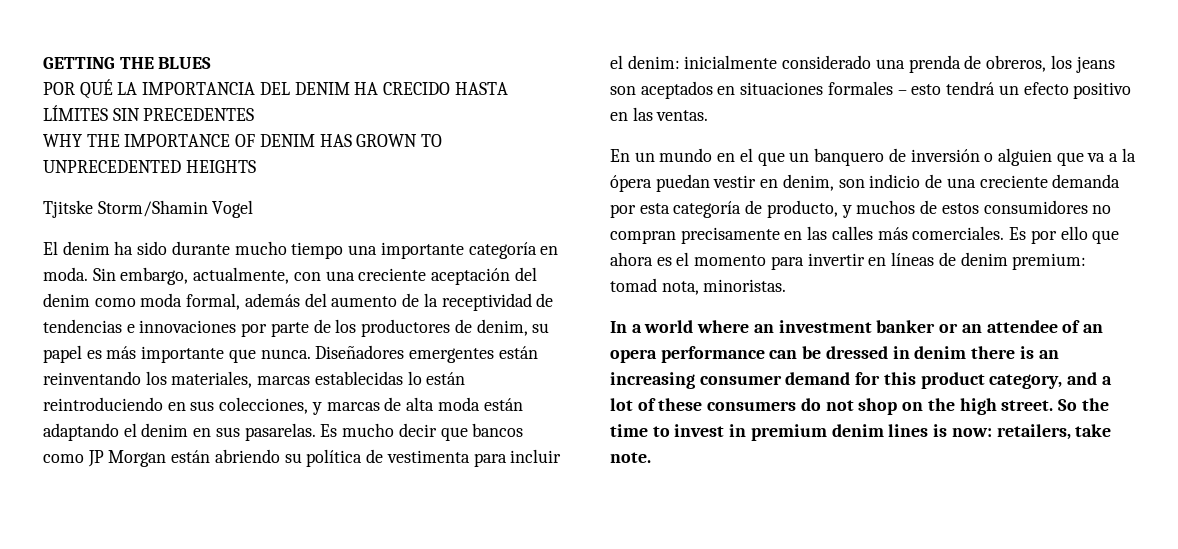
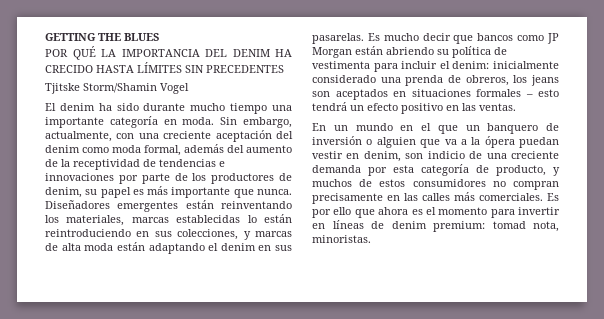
- WHY THE IMPORTANCE OF DENIM HAS GROWN TO UNPRECEDENTED HEIGHTS
- In a world where an investment banker or an attendee of an opera performance can be dressed in denim there is an increasing consumer demand for this product category, and a lot of these consumers do not shop on the high street. So the time to invest in premium denim lines is now: retailers, take note.

